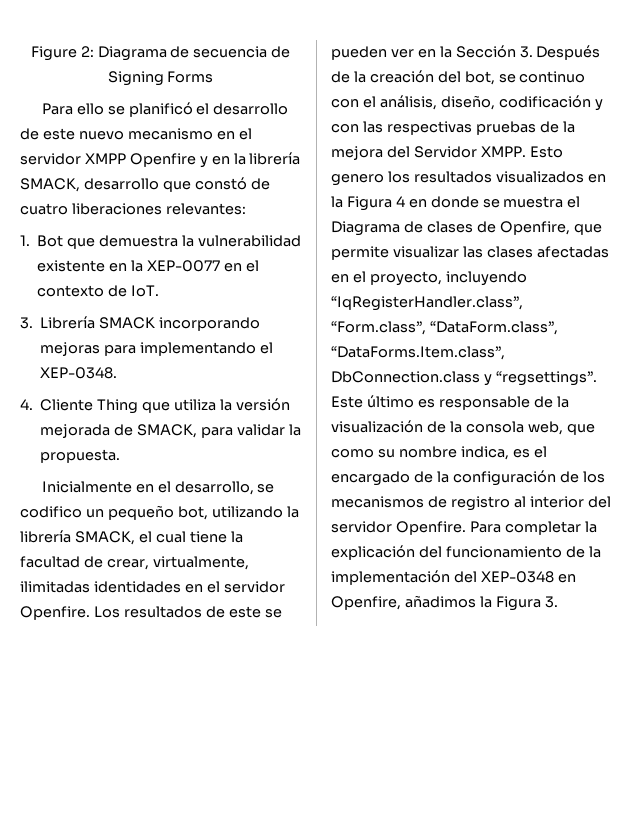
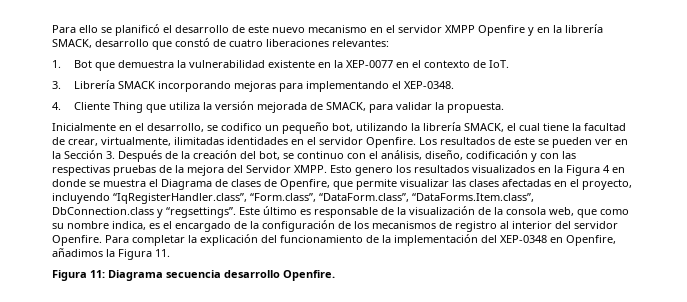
- Figure 2: Diagrama de secuencia de Signing Forms
- Para completar la explicación del funcionamiento de la implementación del XEP-0348 en Openfire, añadimos la Figura 3.
+ Para completar la explicación del funcionamiento de la implementación del XEP-0348 en Openfire, añadimos la Figura 11.
+ Figura 11: Diagrama secuencia desarrollo Openfire.

